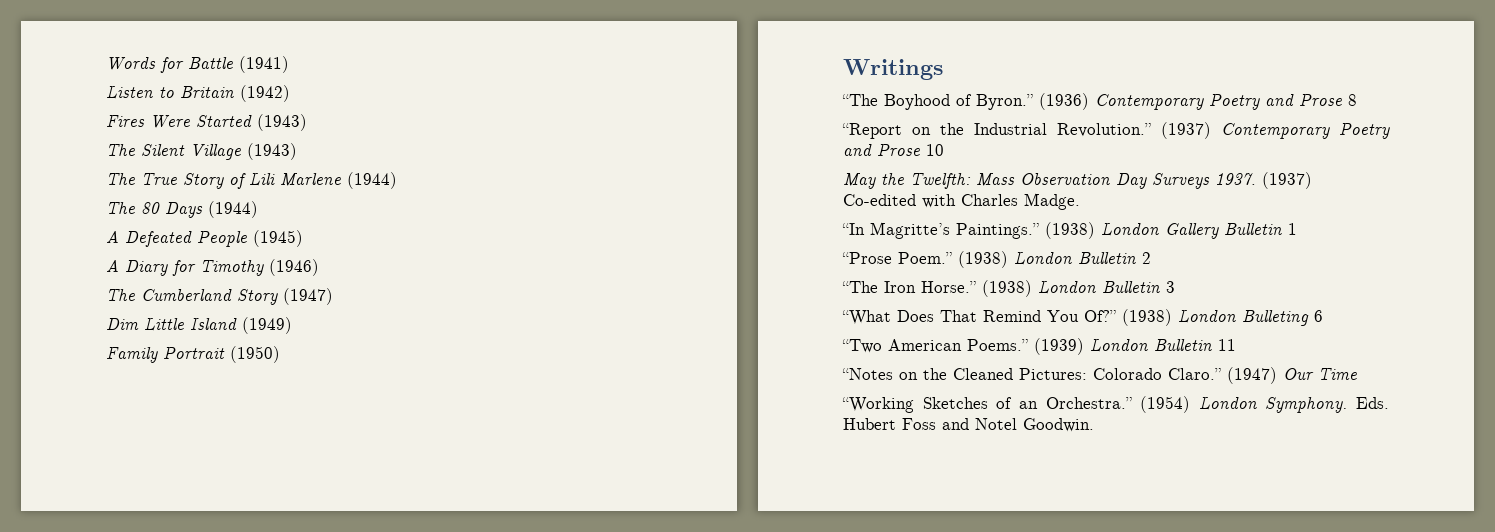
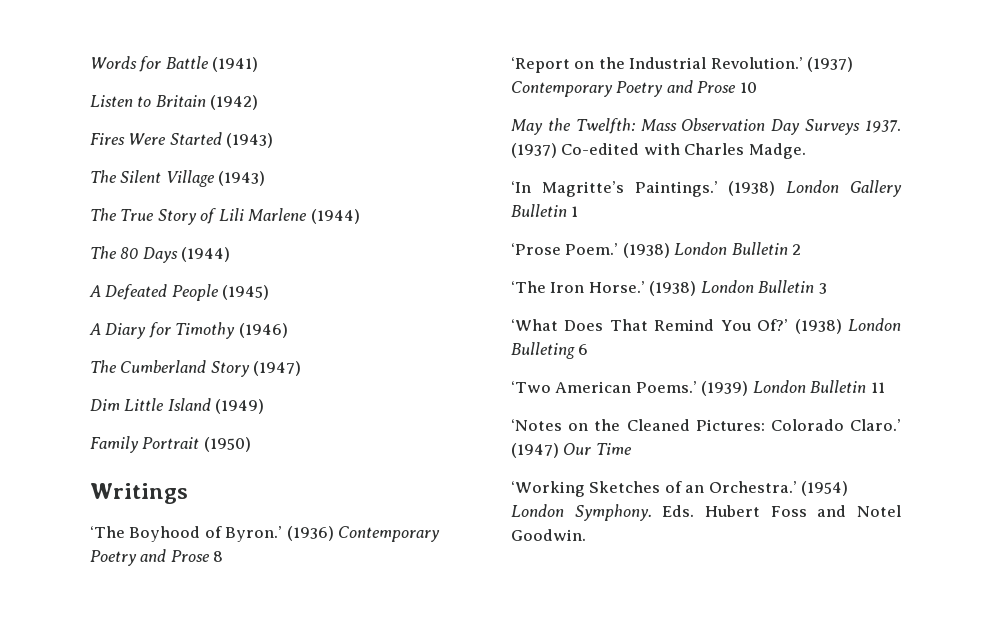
- “The Boyhood of Byron.”
+ ‘The Boyhood of Byron.’
- “Report on the Industrial Revolution.”
+ ‘Report on the Industrial Revolution.’
- “In Magritte’s Paintings.”
+ ‘In Magritte’s Paintings.’
- “Prose Poem.”
+ ‘Prose Poem.’
- “The Iron Horse.”
+ ‘The Iron Horse.’
- “What Does That Remind You Of?”
+ ‘What Does That Remind You Of?’
- “Two American Poems.”
+ ‘Two American Poems.’
- “Notes on the Cleaned Pictures: Colorado Claro.”
+ ‘Notes on the Cleaned Pictures: Colorado Claro.’
- “Working Sketches of an Orchestra.”
+ ‘Working Sketches of an Orchestra.’

